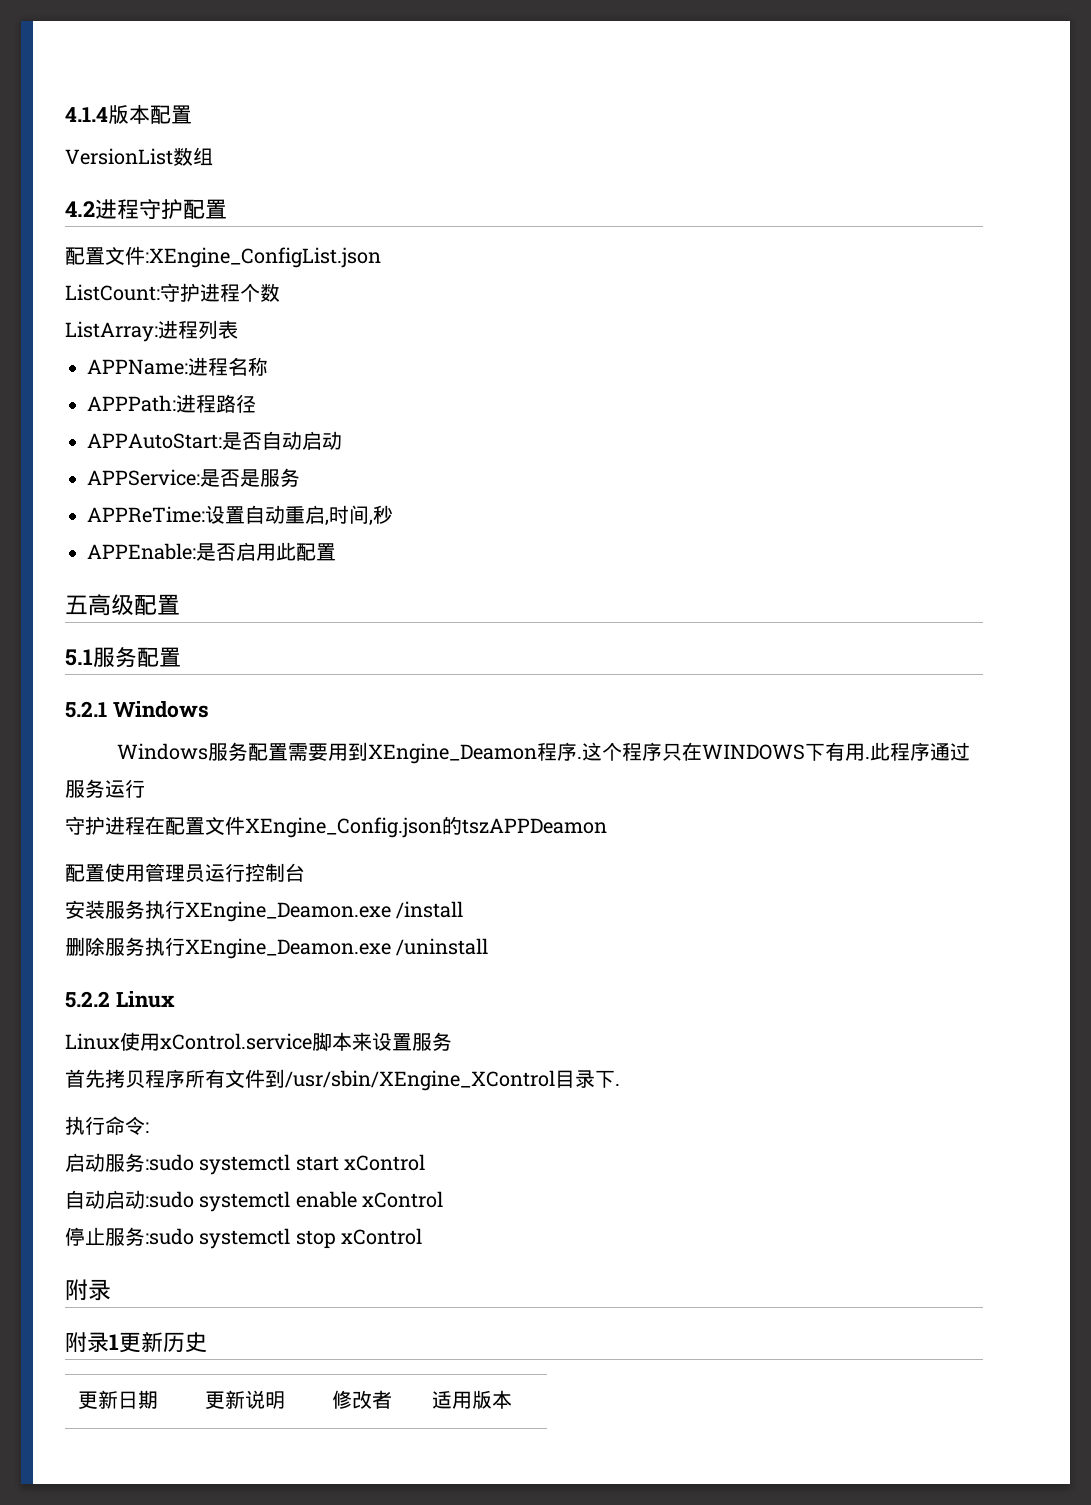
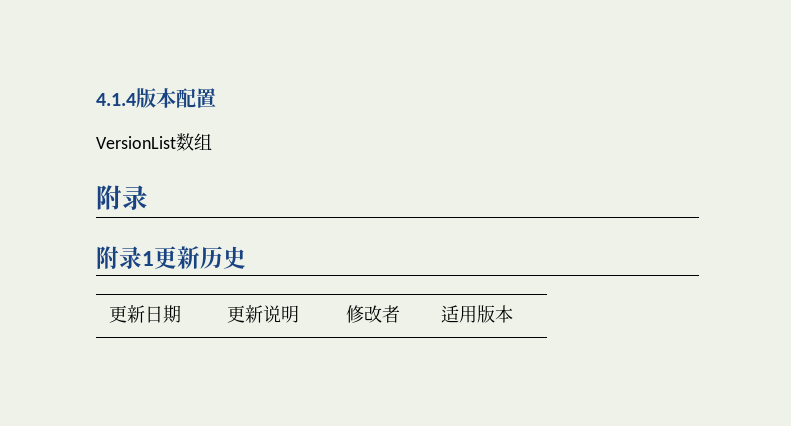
- 4.2进程守护配置
- 配置文件:XEngine_ConfigList.json
- ListCount:守护进程个数
- ListArray:进程列表
- APPName:进程名称
- APPPath:进程路径
- APPAutoStart:是否自动启动
- APPService:是否是服务
- APPReTime:设置自动重启,时间,秒
- APPEnable:是否启用此配置
- 五高级配置
- 5.1服务配置
- 5.2.1 Windows
- Windows服务配置需要用到XEngine_Deamon程序.这个程序只在WINDOWS下有用.此程序通过服务运行
- 守护进程在配置文件XEngine_Config.json的tszAPPDeamon
- 配置使用管理员运行控制台
- 安装服务执行XEngine_Deamon.exe /install
- 删除服务执行XEngine_Deamon.exe /uninstall
- 5.2.2 Linux
- Linux使用xControl.service脚本来设置服务
- 首先拷贝程序所有文件到/usr/sbin/XEngine_XControl目录下.
- 执行命令:
- 启动服务:sudo systemctl start xControl
- 自动启动:sudo systemctl enable xControl
- 停止服务:sudo systemctl stop xControl

